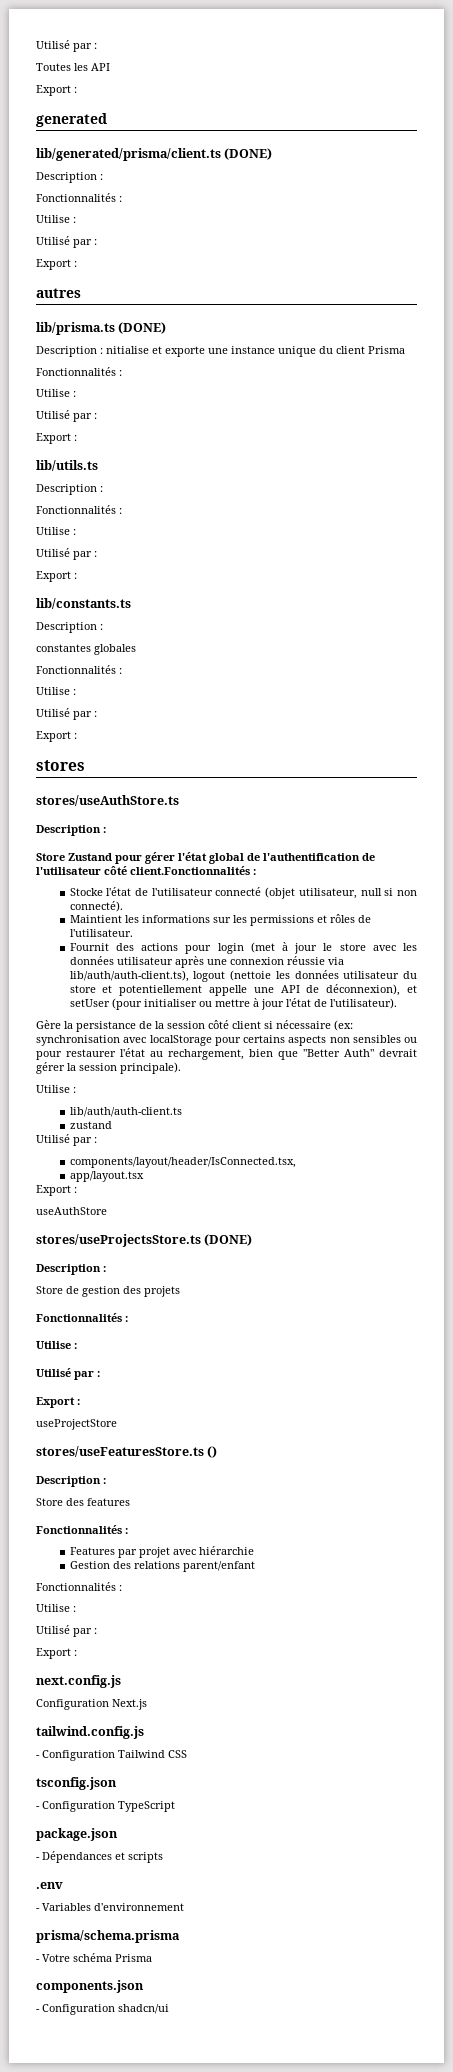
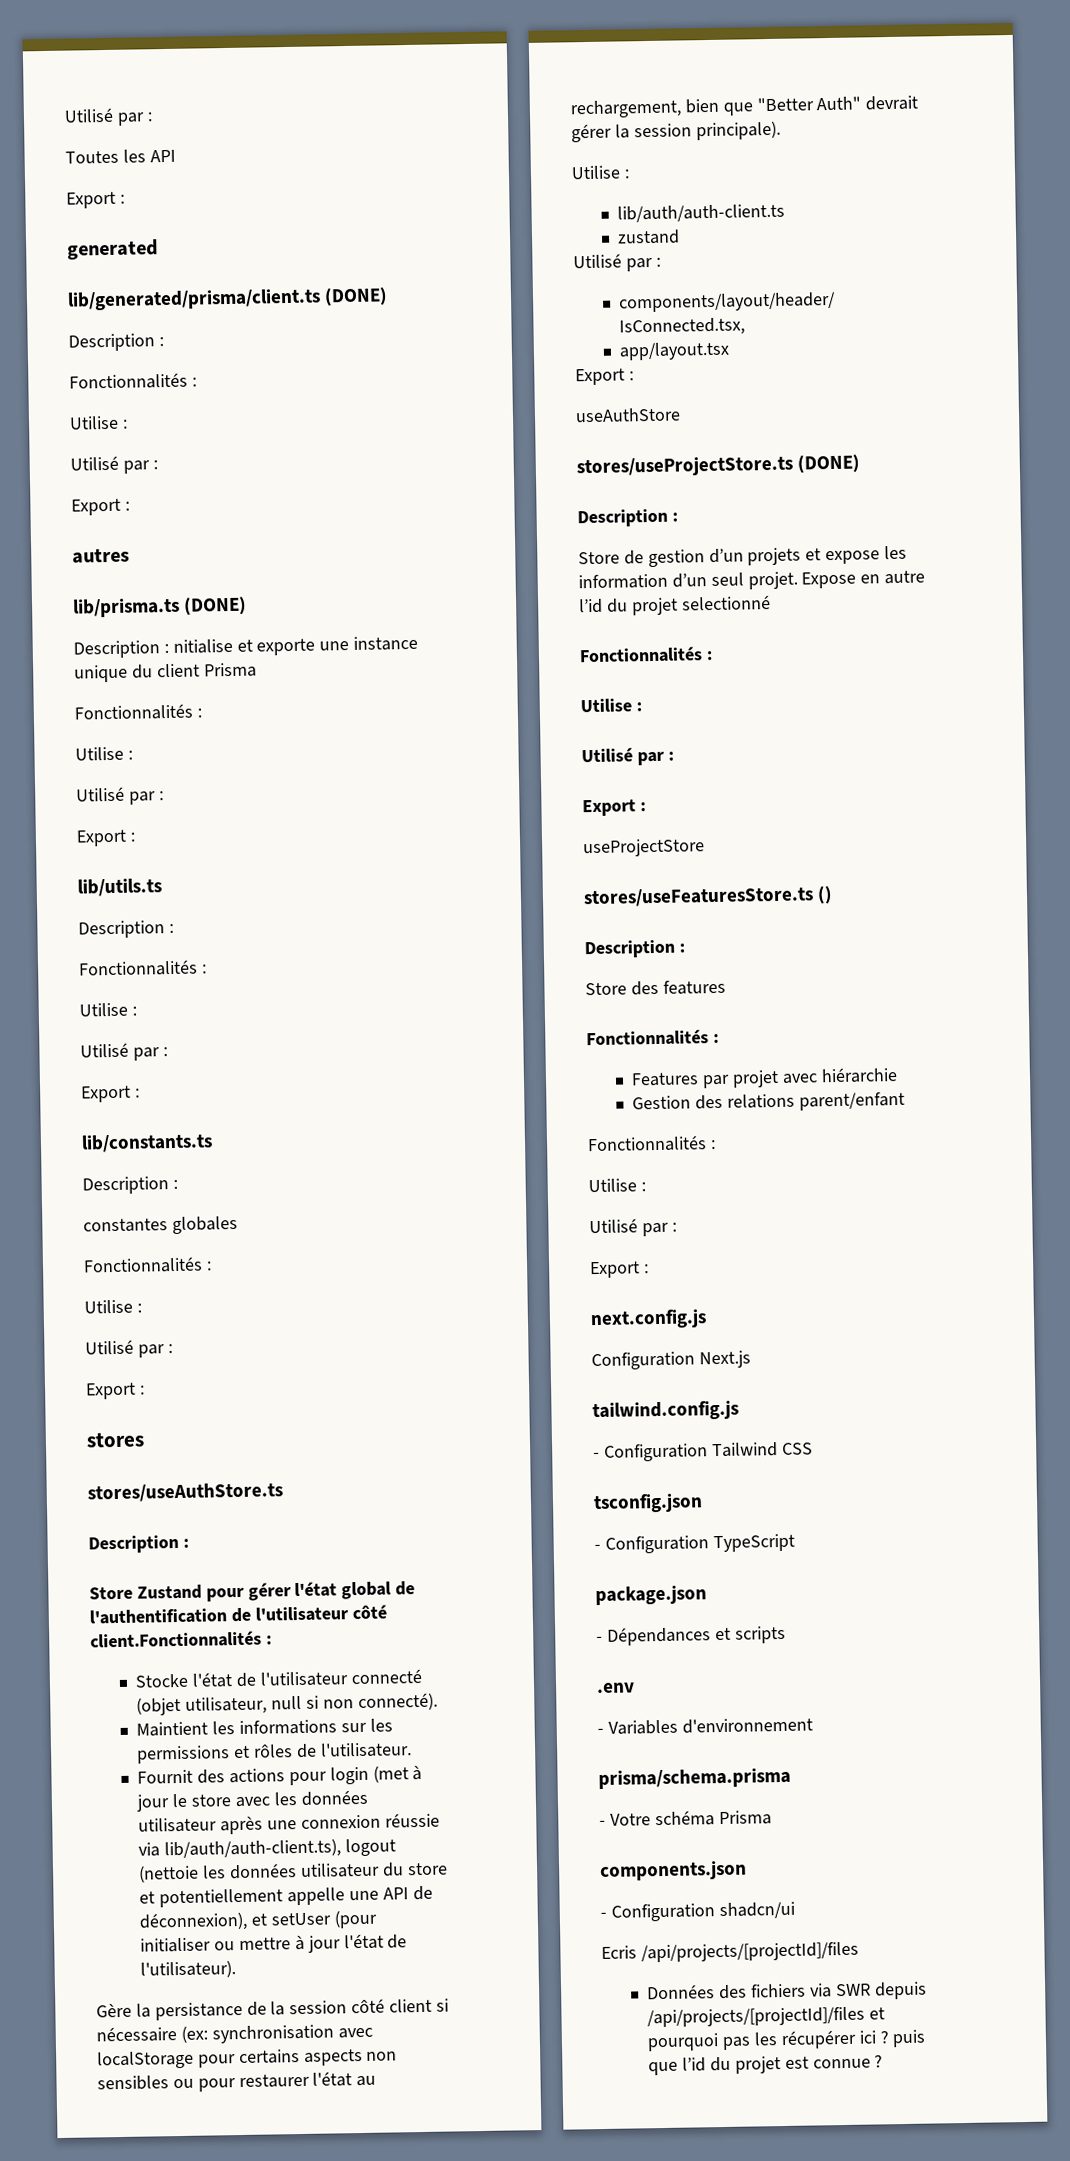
- stores/useProjectsStore.ts (DONE)
+ stores/useProjectStore.ts (DONE)
- Store de gestion des projets
+ Store de gestion d’un projets et expose les information d’un seul projet. Expose en autre l’id du projet selectionné
+ Ecris /api/projects/[projectId]/files
+ Données des fichiers via SWR depuis /api/projects/[projectId]/files et pourquoi pas les récupérer ici ? puis que l’id du projet est connue ?

